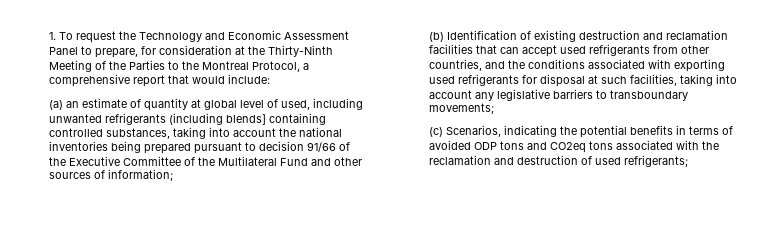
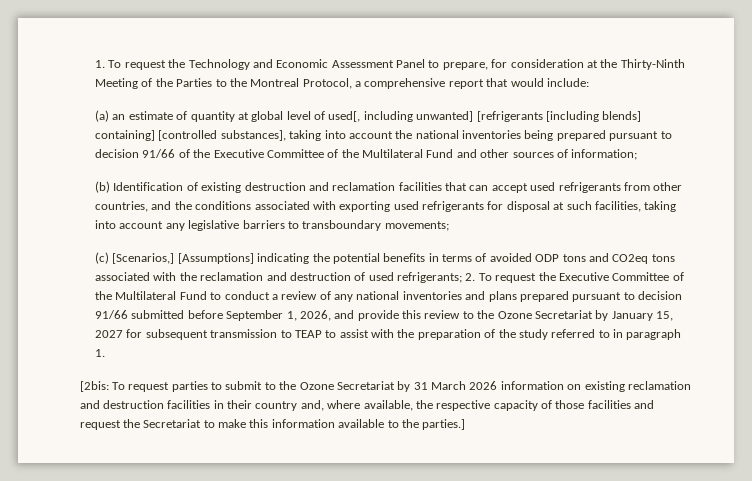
- (a) an estimate of quantity at global level of used, including unwanted refrigerants (including blends] containing controlled substances, taking into account the national inventories being prepared pursuant to decision 91/66 of the Executive Committee of the Multilateral Fund and other sources of information;
+ (a) an estimate of quantity at global level of used[, including unwanted] [refrigerants [including blends] containing] [controlled substances], taking into account the national inventories being prepared pursuant to decision 91/66 of the Executive Committee of the Multilateral Fund and other sources of information;
- (c) Scenarios, indicating the potential benefits in terms of avoided ODP tons and CO2eq tons associated with the reclamation and destruction of used refrigerants;
+ (c) [Scenarios,] [Assumptions] indicating the potential benefits in terms of avoided ODP tons and CO2eq tons associated with the reclamation and destruction of used refrigerants; 2. To request the Executive Committee of the Multilateral Fund to conduct a review of any national inventories and plans prepared pursuant to decision 91/66 submitted before September 1, 2026, and provide this review to the Ozone Secretariat by January 15, 2027 for subsequent transmission to TEAP to assist with the preparation of the study referred to in paragraph 1.
+ [2bis: To request parties to submit to the Ozone Secretariat by 31 March 2026 information on existing reclamation and destruction facilities in their country and, where available, the respective capacity of those facilities and request the Secretariat to make this information available to the parties.]

